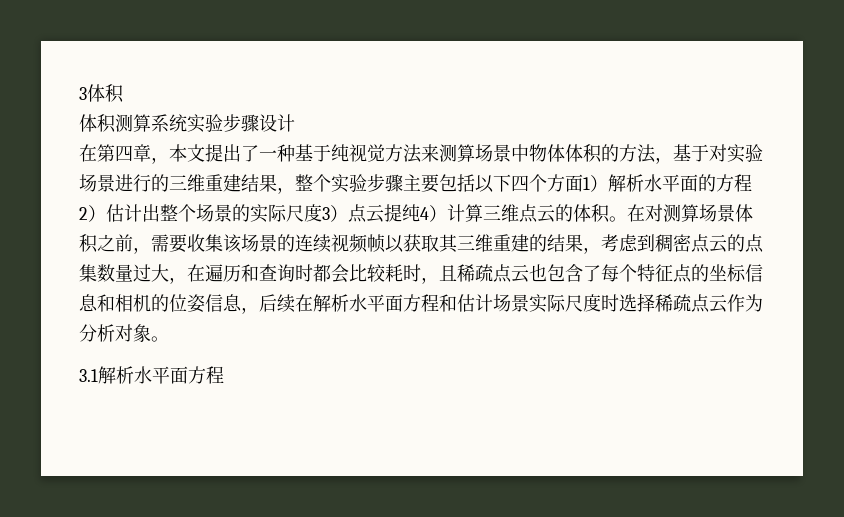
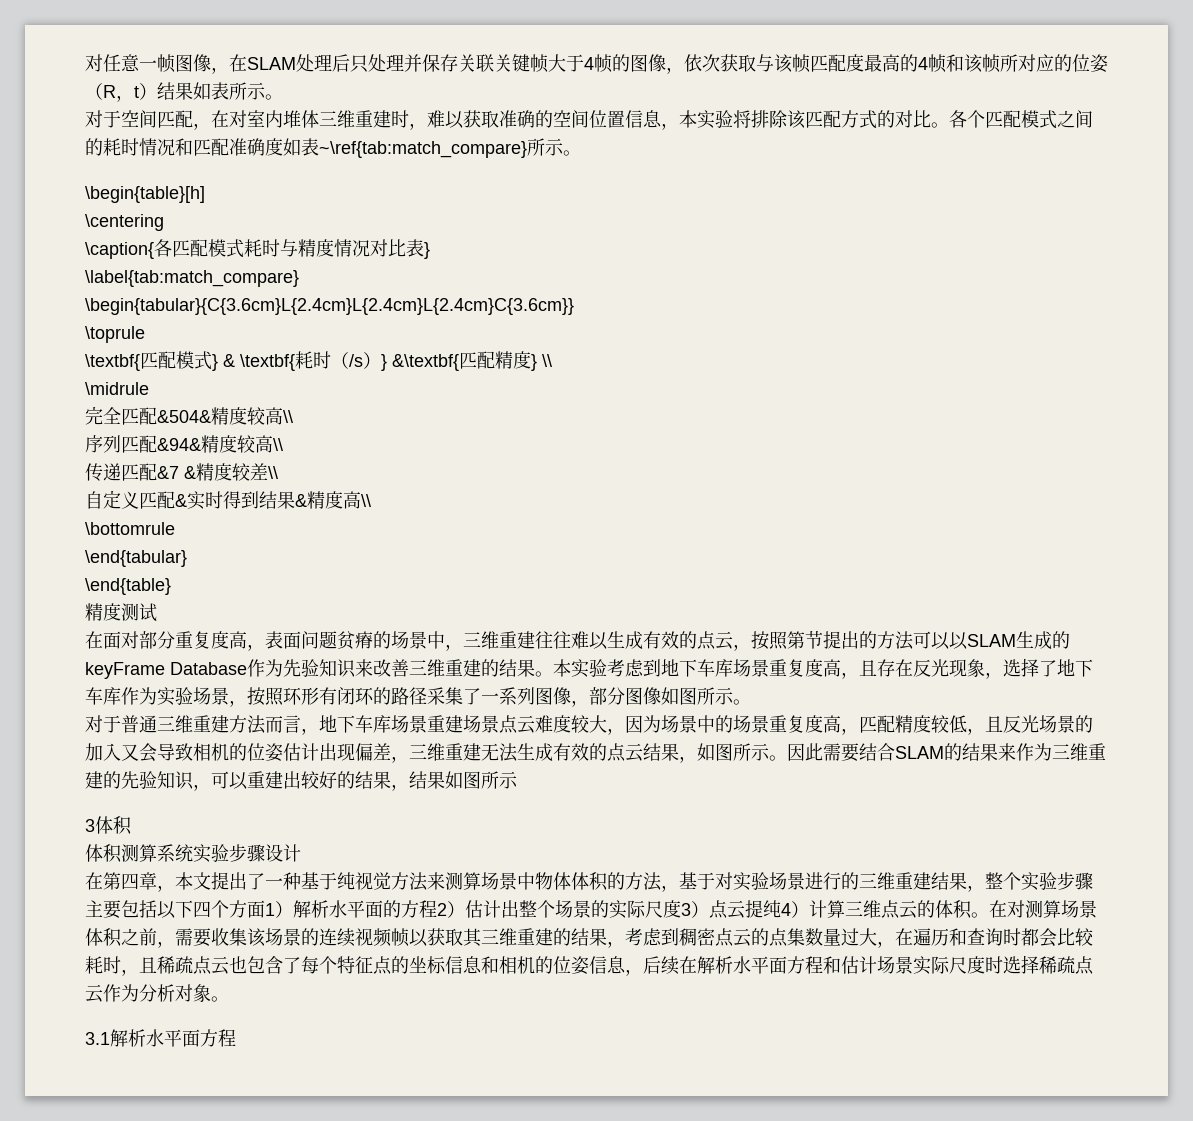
+ 对任意一帧图像，在SLAM处理后只处理并保存关联关键帧大于4帧的图像，依次获取与该帧匹配度最高的4帧和该帧所对应的位姿（R，t）结果如表所示。
+ 对于空间匹配，在对室内堆体三维重建时，难以获取准确的空间位置信息，本实验将排除该匹配方式的对比。各个匹配模式之间的耗时情况和匹配准确度如表~\ref{tab:match_compare}所示。
+ \begin{table}[h]
+ \centering
+ \caption{各匹配模式耗时与精度情况对比表}
+ \label{tab:match_compare}
+ \begin{tabular}{C{3.6cm}L{2.4cm}L{2.4cm}L{2.4cm}C{3.6cm}}
+ \toprule
+ \textbf{匹配模式} & \textbf{耗时（/s）} &\textbf{匹配精度} \\
+ \midrule
+ 完全匹配&504&精度较高\\
+ 序列匹配&94&精度较高\\
+ 传递匹配&7 &精度较差\\
+ 自定义匹配&实时得到结果&精度高\\
+ \bottomrule
+ \end{tabular}
+ \end{table}
+ 精度测试
+ 在面对部分重复度高，表面问题贫瘠的场景中，三维重建往往难以生成有效的点云，按照第节提出的方法可以以SLAM生成的keyFrame Database作为先验知识来改善三维重建的结果。本实验考虑到地下车库场景重复度高，且存在反光现象，选择了地下车库作为实验场景，按照环形有闭环的路径采集了一系列图像，部分图像如图所示。
+ 对于普通三维重建方法而言，地下车库场景重建场景点云难度较大，因为场景中的场景重复度高，匹配精度较低，且反光场景的加入又会导致相机的位姿估计出现偏差，三维重建无法生成有效的点云结果，如图所示。因此需要结合SLAM的结果来作为三维重建的先验知识，可以重建出较好的结果，结果如图所示

